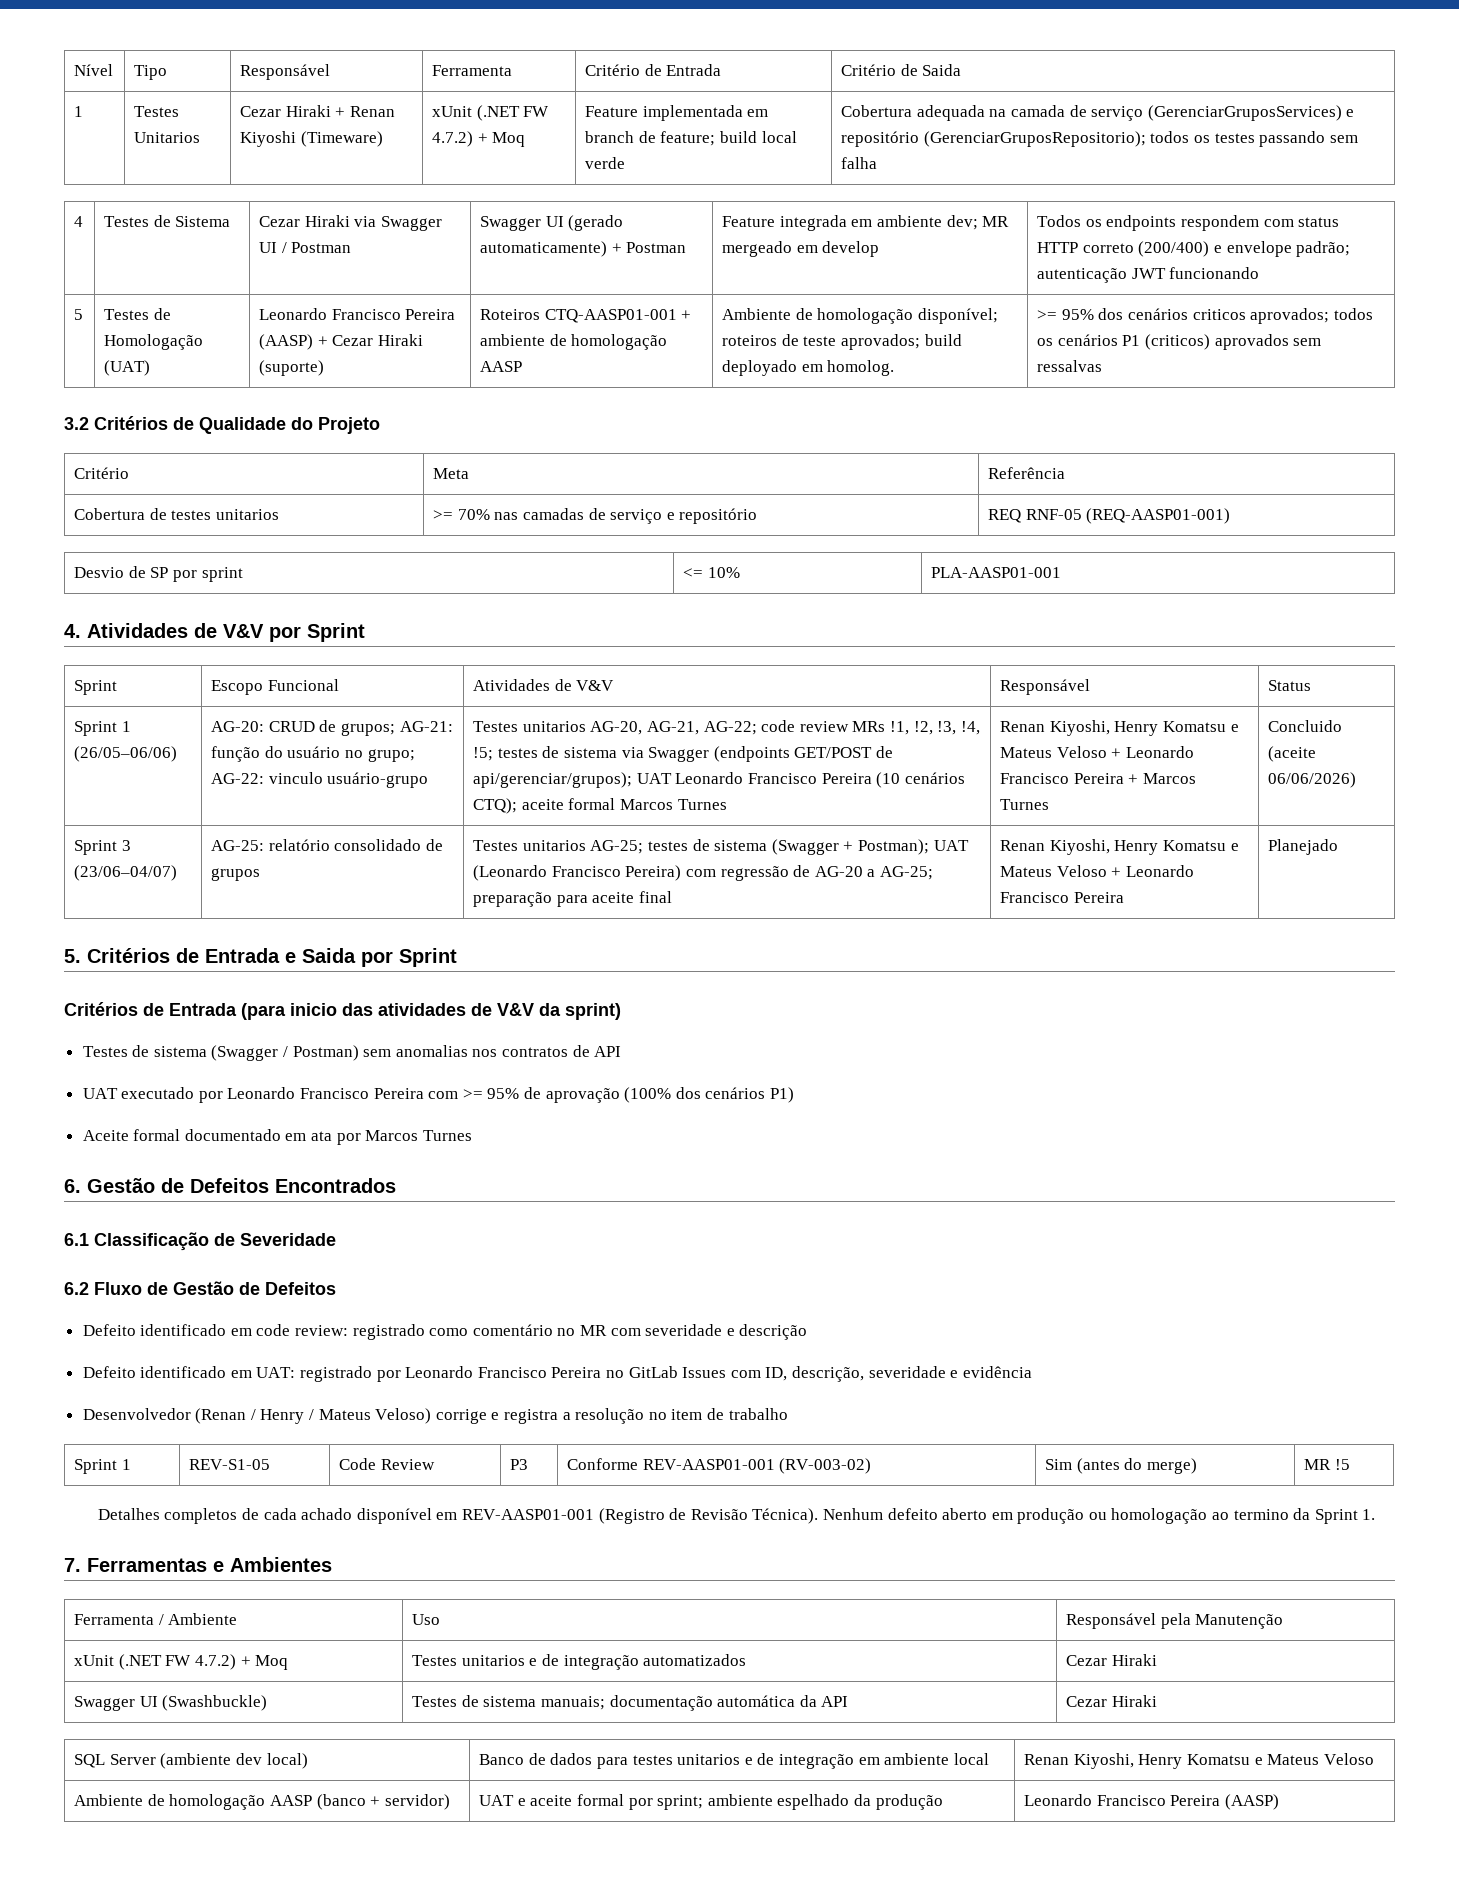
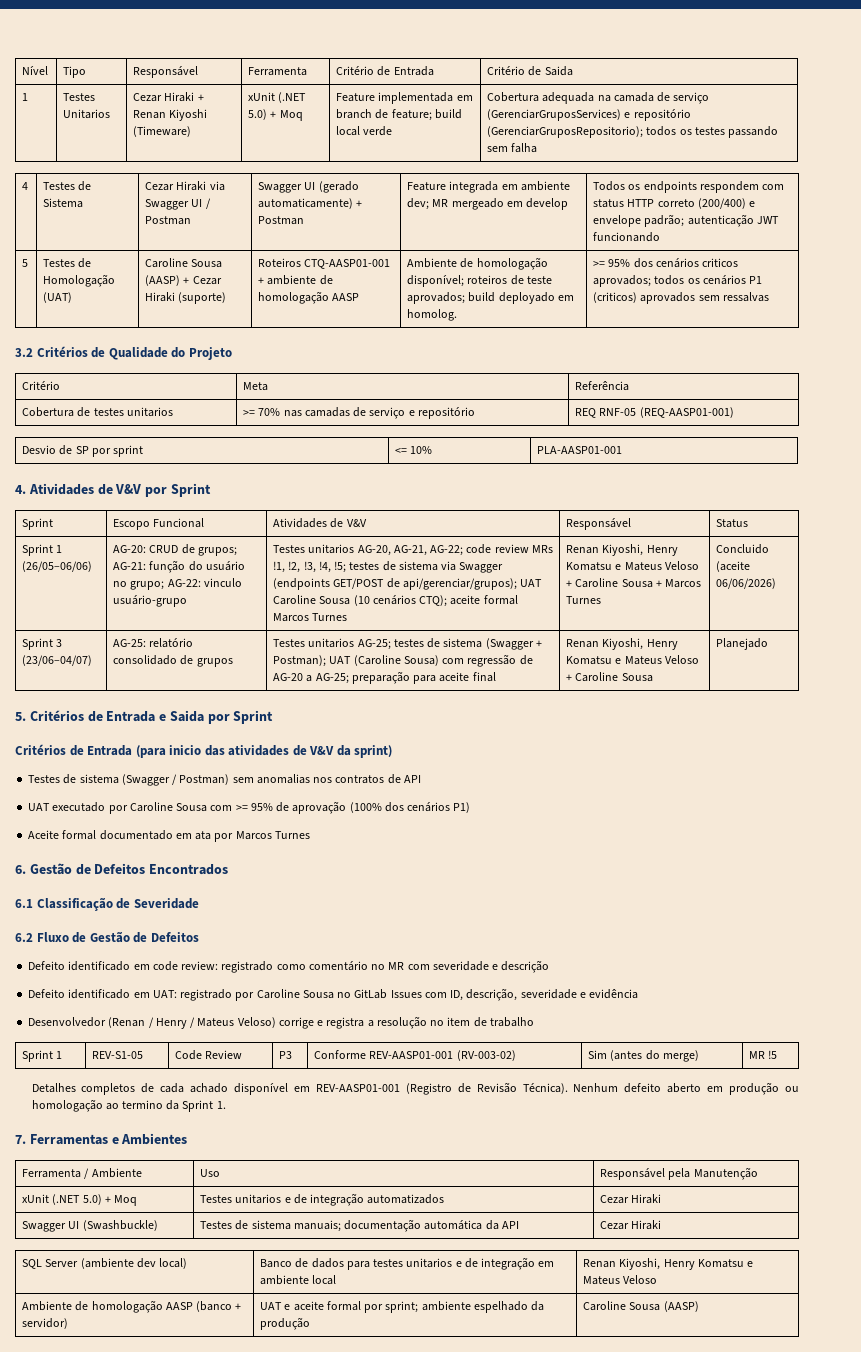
- 1 | Testes Unitarios | Cezar Hiraki + Renan Kiyoshi (Timeware) | xUnit (.NET FW 4.7.2) + Moq | Feature implementada em branch de feature; build local verde | Cobertura adequada na camada de serviço (GerenciarGruposServices) e repositório (GerenciarGruposRepositorio); todos os testes passando sem falha
+ 1 | Testes Unitarios | Cezar Hiraki + Renan Kiyoshi (Timeware) | xUnit (.NET 5.0) + Moq | Feature implementada em branch de feature; build local verde | Cobertura adequada na camada de serviço (GerenciarGruposServices) e repositório (GerenciarGruposRepositorio); todos os testes passando sem falha
- Leonardo Francisco Pereira (AASP) + Cezar Hiraki (suporte)
+ Caroline Sousa (AASP) + Cezar Hiraki (suporte)
- Testes unitarios AG-20, AG-21, AG-22; code review MRs !1, !2, !3, !4, !5; testes de sistema via Swagger (endpoints GET/POST de api/gerenciar/grupos); UAT Leonardo Francisco Pereira (10 cenários CTQ); aceite formal Marcos Turnes
+ Testes unitarios AG-20, AG-21, AG-22; code review MRs !1, !2, !3, !4, !5; testes de sistema via Swagger (endpoints GET/POST de api/gerenciar/grupos); UAT Caroline Sousa (10 cenários CTQ); aceite formal Marcos Turnes
- Renan Kiyoshi, Henry Komatsu e Mateus Veloso + Leonardo Francisco Pereira + Marcos Turnes
+ Renan Kiyoshi, Henry Komatsu e Mateus Veloso + Caroline Sousa + Marcos Turnes
- Testes unitarios AG-25; testes de sistema (Swagger + Postman); UAT (Leonardo Francisco Pereira) com regressão de AG-20 a AG-25; preparação para aceite final | Renan Kiyoshi, Henry Komatsu e Mateus Veloso + Leonardo Francisco Pereira
+ Testes unitarios AG-25; testes de sistema (Swagger + Postman); UAT (Caroline Sousa) com regressão de AG-20 a AG-25; preparação para aceite final | Renan Kiyoshi, Henry Komatsu e Mateus Veloso + Caroline Sousa
- UAT executado por Leonardo Francisco Pereira com >= 95% de aprovação (100% dos cenários P1)
+ UAT executado por Caroline Sousa com >= 95% de aprovação (100% dos cenários P1)
- Defeito identificado em UAT: registrado por Leonardo Francisco Pereira no GitLab Issues com ID, descrição, severidade e evidência
+ Defeito identificado em UAT: registrado por Caroline Sousa no GitLab Issues com ID, descrição, severidade e evidência
- xUnit (.NET FW 4.7.2) + Moq | Testes unitarios e de integração automatizados | Cezar Hiraki
+ xUnit (.NET 5.0) + Moq | Testes unitarios e de integração automatizados | Cezar Hiraki
- Ambiente de homologação AASP (banco + servidor) | UAT e aceite formal por sprint; ambiente espelhado da produção | Leonardo Francisco Pereira (AASP)
+ Ambiente de homologação AASP (banco + servidor) | UAT e aceite formal por sprint; ambiente espelhado da produção | Caroline Sousa (AASP)

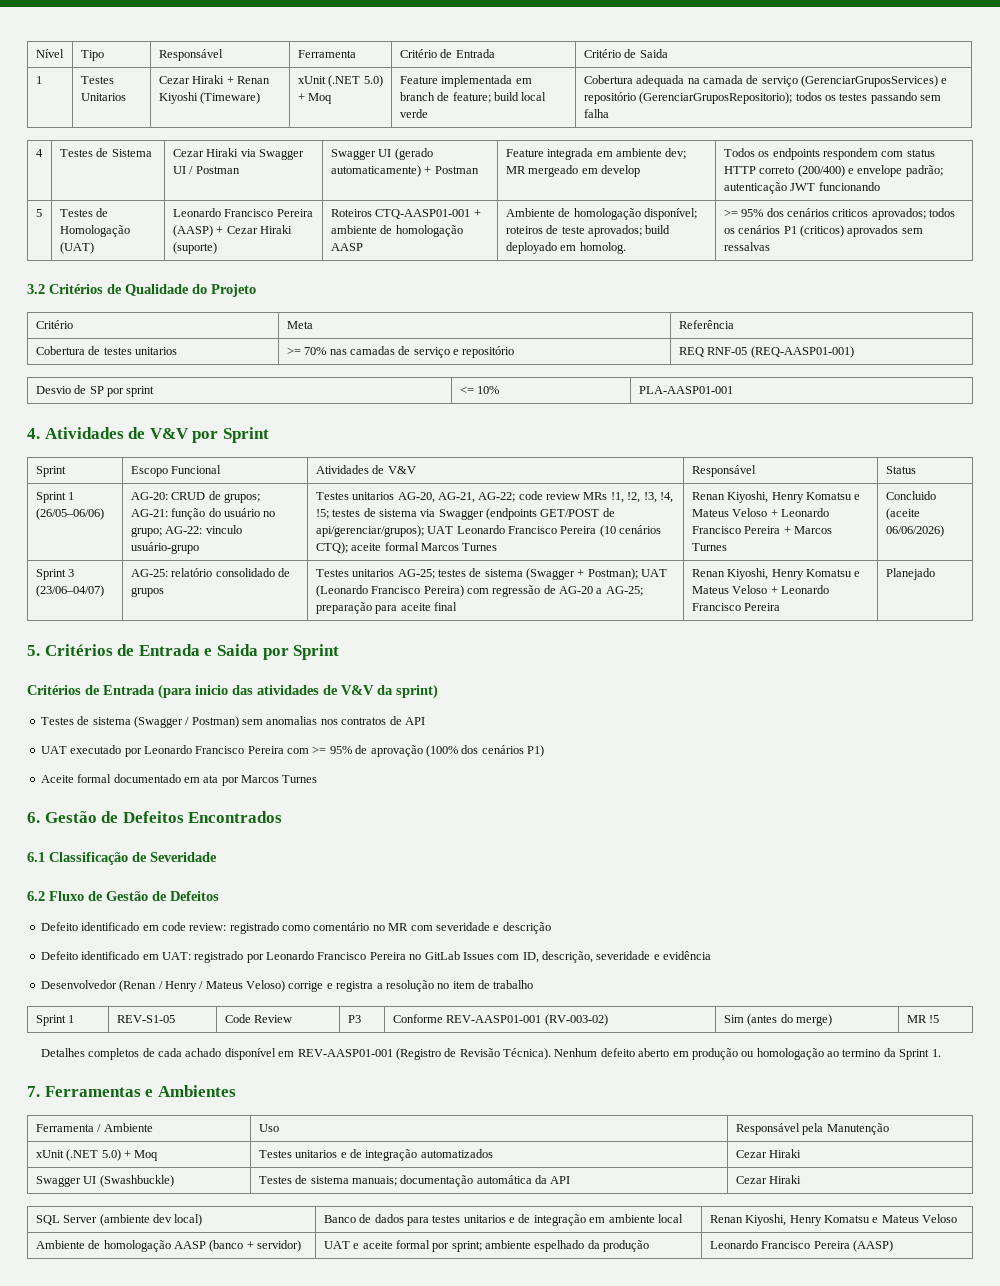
- Caroline Sousa (AASP) + Cezar Hiraki (suporte)
+ Leonardo Francisco Pereira (AASP) + Cezar Hiraki (suporte)
- Testes unitarios AG-20, AG-21, AG-22; code review MRs !1, !2, !3, !4, !5; testes de sistema via Swagger (endpoints GET/POST de api/gerenciar/grupos); UAT Caroline Sousa (10 cenários CTQ); aceite formal Marcos Turnes
+ Testes unitarios AG-20, AG-21, AG-22; code review MRs !1, !2, !3, !4, !5; testes de sistema via Swagger (endpoints GET/POST de api/gerenciar/grupos); UAT Leonardo Francisco Pereira (10 cenários CTQ); aceite formal Marcos Turnes
- Renan Kiyoshi, Henry Komatsu e Mateus Veloso + Caroline Sousa + Marcos Turnes
+ Renan Kiyoshi, Henry Komatsu e Mateus Veloso + Leonardo Francisco Pereira + Marcos Turnes
- Testes unitarios AG-25; testes de sistema (Swagger + Postman); UAT (Caroline Sousa) com regressão de AG-20 a AG-25; preparação para aceite final | Renan Kiyoshi, Henry Komatsu e Mateus Veloso + Caroline Sousa
+ Testes unitarios AG-25; testes de sistema (Swagger + Postman); UAT (Leonardo Francisco Pereira) com regressão de AG-20 a AG-25; preparação para aceite final | Renan Kiyoshi, Henry Komatsu e Mateus Veloso + Leonardo Francisco Pereira
- UAT executado por Caroline Sousa com >= 95% de aprovação (100% dos cenários P1)
+ UAT executado por Leonardo Francisco Pereira com >= 95% de aprovação (100% dos cenários P1)
- Defeito identificado em UAT: registrado por Caroline Sousa no GitLab Issues com ID, descrição, severidade e evidência
+ Defeito identificado em UAT: registrado por Leonardo Francisco Pereira no GitLab Issues com ID, descrição, severidade e evidência
- Ambiente de homologação AASP (banco + servidor) | UAT e aceite formal por sprint; ambiente espelhado da produção | Caroline Sousa (AASP)
+ Ambiente de homologação AASP (banco + servidor) | UAT e aceite formal por sprint; ambiente espelhado da produção | Leonardo Francisco Pereira (AASP)

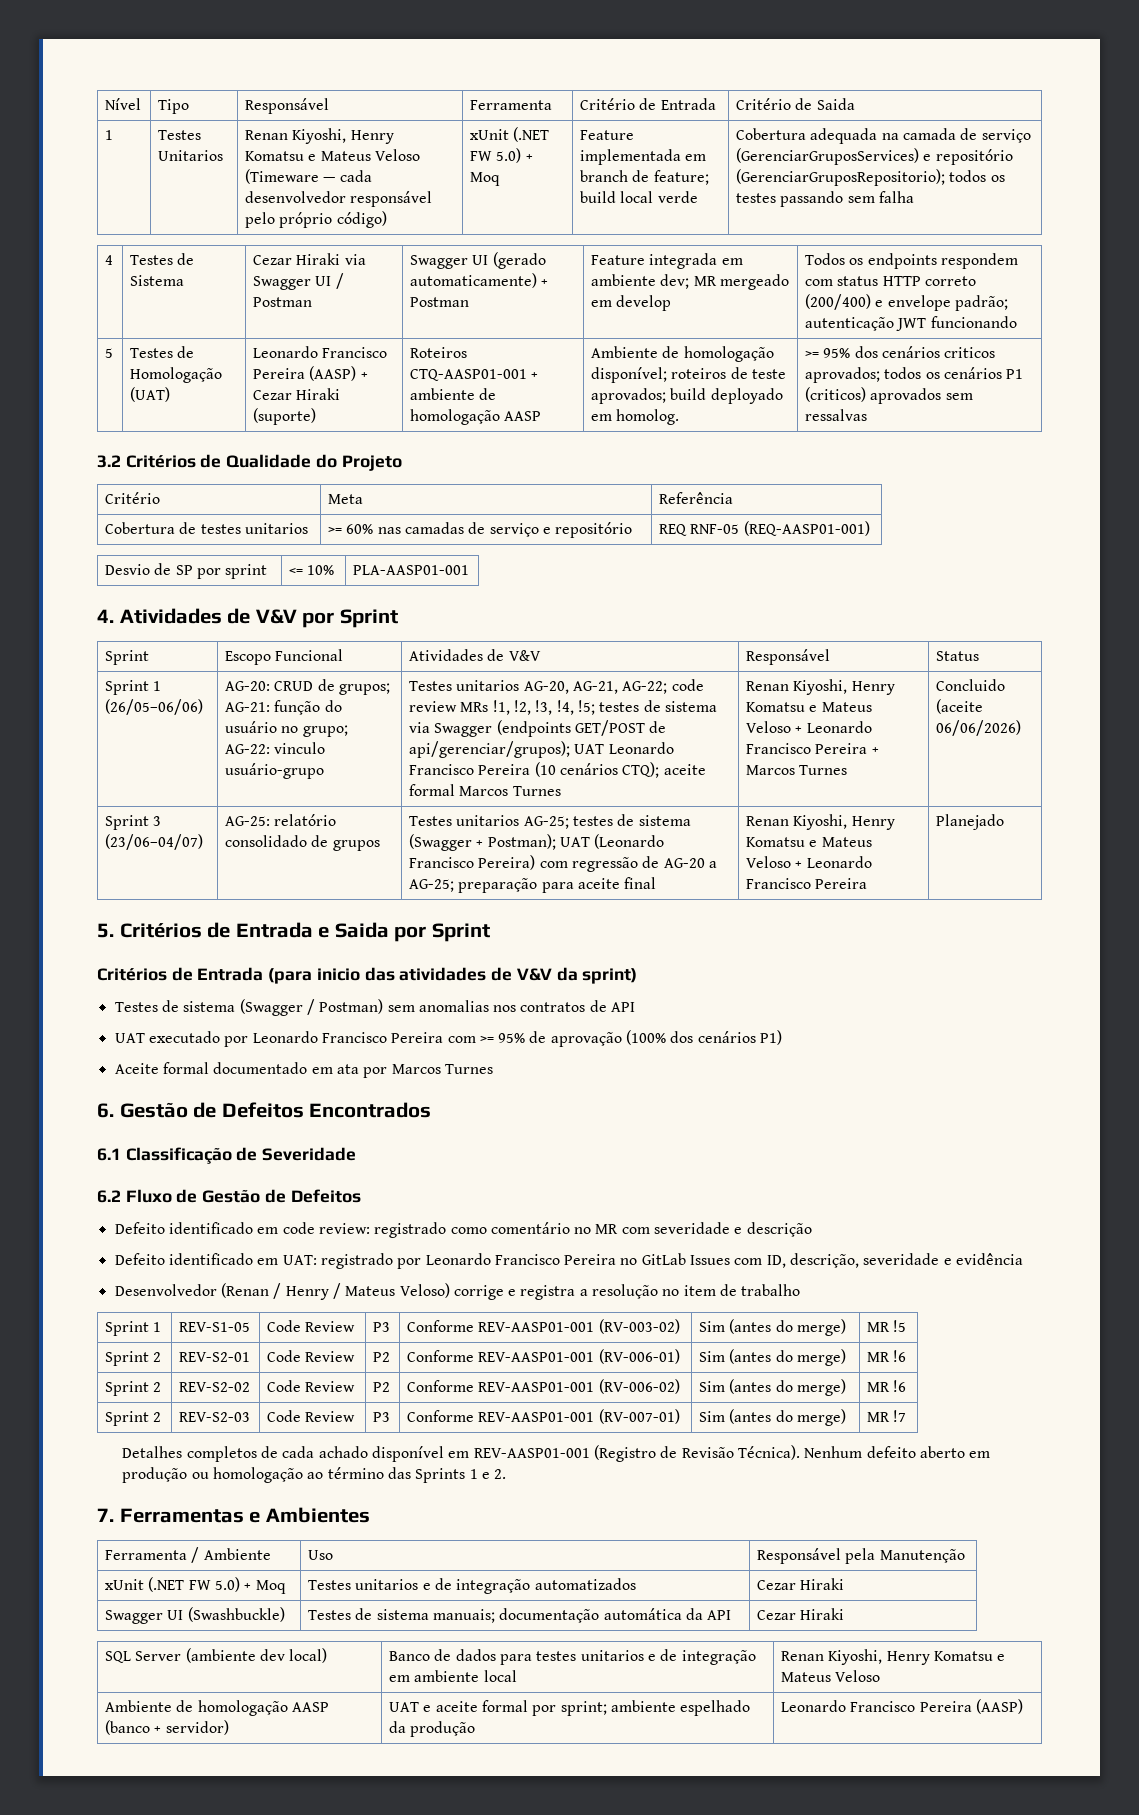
- Cezar Hiraki + Renan Kiyoshi (Timeware) | xUnit (.NET 5.0) + Moq
+ Renan Kiyoshi, Henry Komatsu e Mateus Veloso (Timeware — cada desenvolvedor responsável pelo próprio código) | xUnit (.NET FW 5.0) + Moq
- Cobertura de testes unitarios | >= 70% nas camadas de serviço e repositório | REQ RNF-05 (REQ-AASP01-001)
+ Cobertura de testes unitarios | >= 60% nas camadas de serviço e repositório | REQ RNF-05 (REQ-AASP01-001)
+ Sprint 2 | REV-S2-01 | Code Review | P2 | Conforme REV-AASP01-001 (RV-006-01) | Sim (antes do merge) | MR !6
+ Sprint 2 | REV-S2-02 | Code Review | P2 | Conforme REV-AASP01-001 (RV-006-02) | Sim (antes do merge) | MR !6
+ Sprint 2 | REV-S2-03 | Code Review | P3 | Conforme REV-AASP01-001 (RV-007-01) | Sim (antes do merge) | MR !7
- Nenhum defeito aberto em produção ou homologação ao termino da Sprint 1.
+ Nenhum defeito aberto em produção ou homologação ao término das Sprints 1 e 2.
- xUnit (.NET 5.0) + Moq | Testes unitarios e de integração automatizados | Cezar Hiraki
+ xUnit (.NET FW 5.0) + Moq | Testes unitarios e de integração automatizados | Cezar Hiraki

